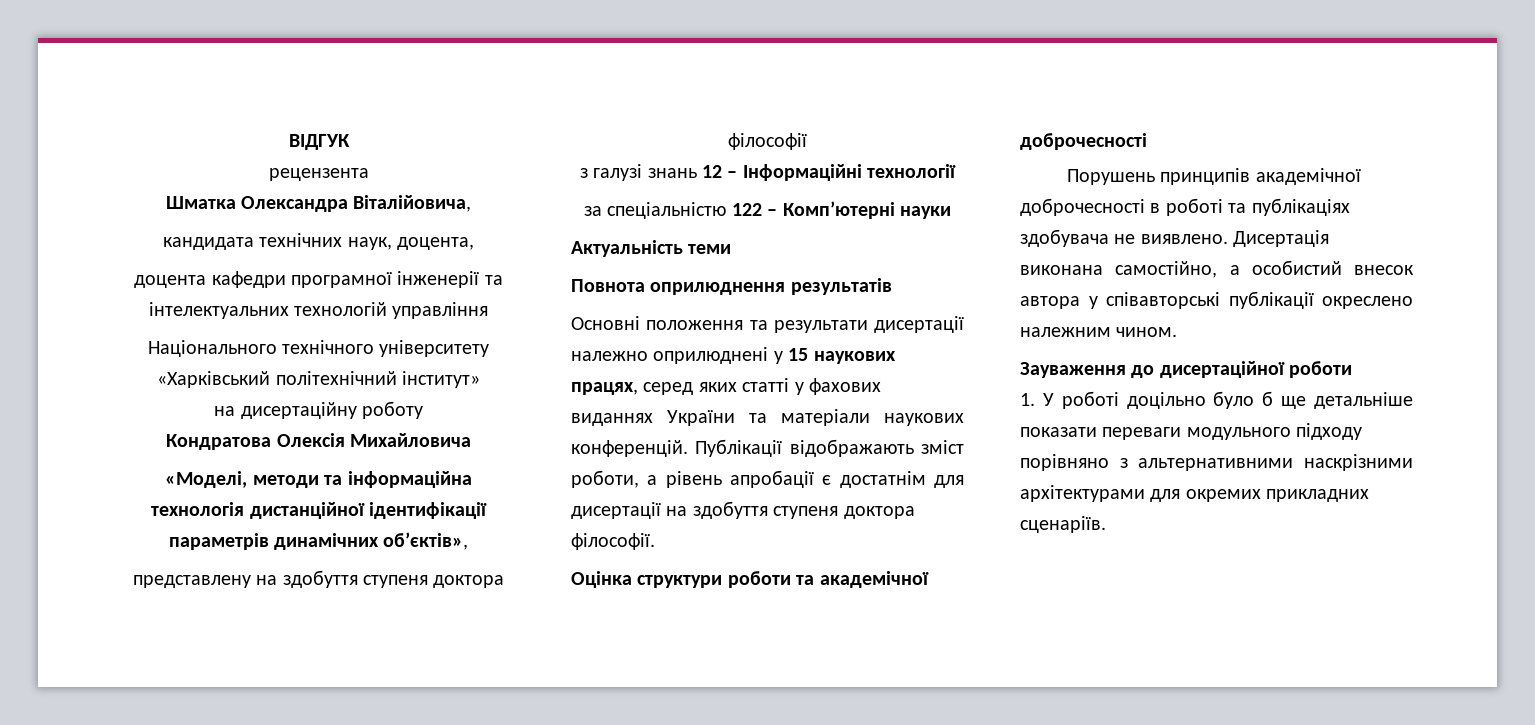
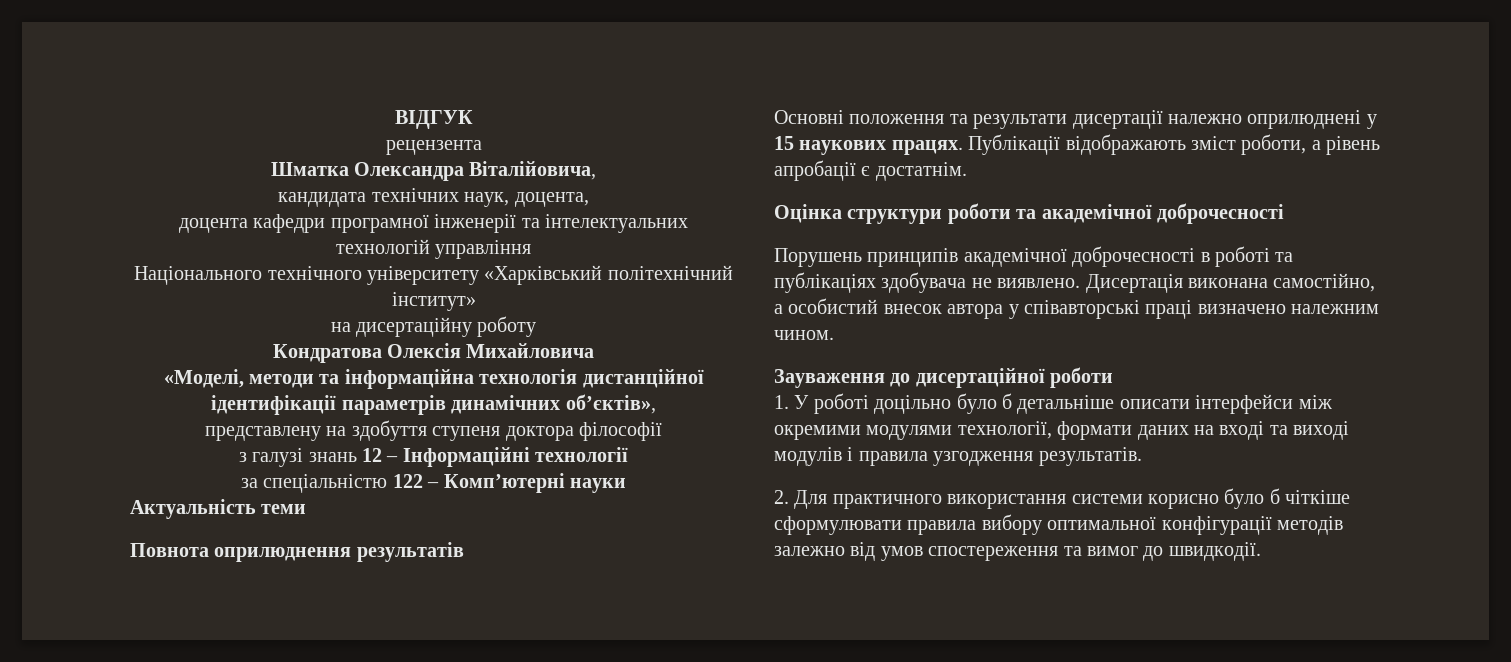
- Основні положення та результати дисертації належно оприлюднені у 15 наукових працях, серед яких статті у фахових виданнях України та матеріали наукових конференцій.
+ Основні положення та результати дисертації належно оприлюднені у 15 наукових працях.
- Публікації відображають зміст роботи, а рівень апробації є достатнім для дисертації на здобуття ступеня доктора філософії.
+ Публікації відображають зміст роботи, а рівень апробації є достатнім.
- Дисертація виконана самостійно, а особистий внесок автора у співавторські публікації окреслено належним чином.
+ Дисертація виконана самостійно, а особистий внесок автора у співавторські праці визначено належним чином.
- 1. У роботі доцільно було б ще детальніше показати переваги модульного підходу порівняно з альтернативними наскрізними архітектурами для окремих прикладних сценаріїв.
+ 1. У роботі доцільно було б детальніше описати інтерфейси між окремими модулями технології, формати даних на вході та виході модулів і правила узгодження результатів.
+ 2. Для практичного використання системи корисно було б чіткіше сформулювати правила вибору оптимальної конфігурації методів залежно від умов спостереження та вимог до швидкодії.

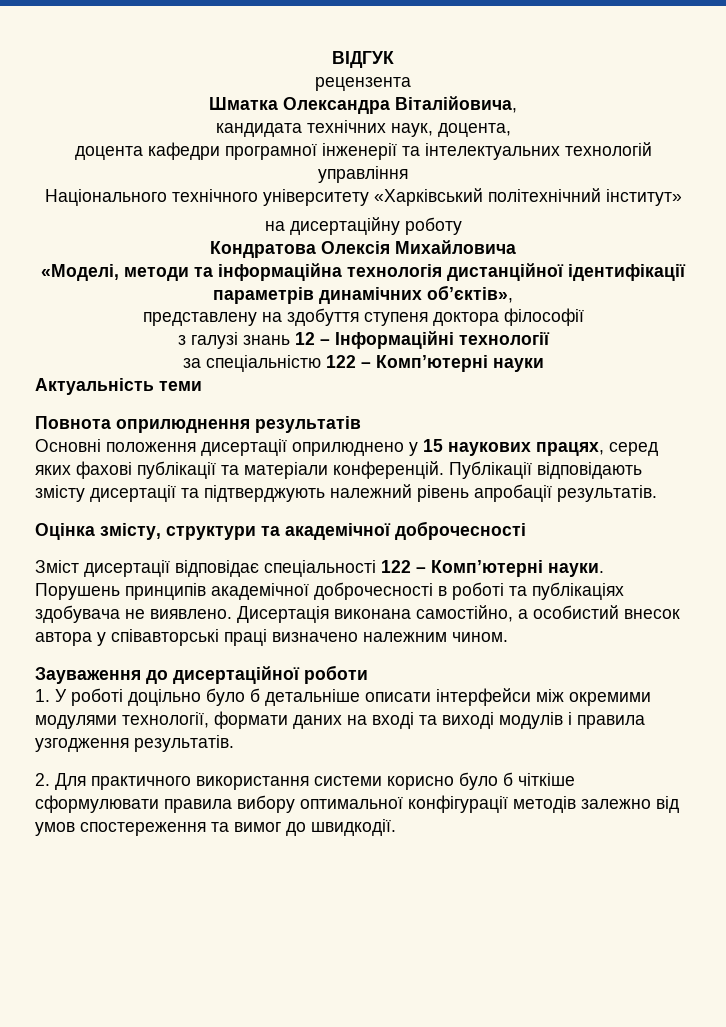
- Основні положення та результати дисертації належно оприлюднені у 15 наукових працях. Публікації відображають зміст роботи, а рівень апробації є достатнім.
+ Основні положення дисертації оприлюднено у 15 наукових працях, серед яких фахові публікації та матеріали конференцій. Публікації відповідають змісту дисертації та підтверджують належний рівень апробації результатів.
- Оцінка структури роботи та академічної доброчесності
+ Оцінка змісту, структури та академічної доброчесності
+ Зміст дисертації відповідає спеціальності 122 – Комп’ютерні науки.

